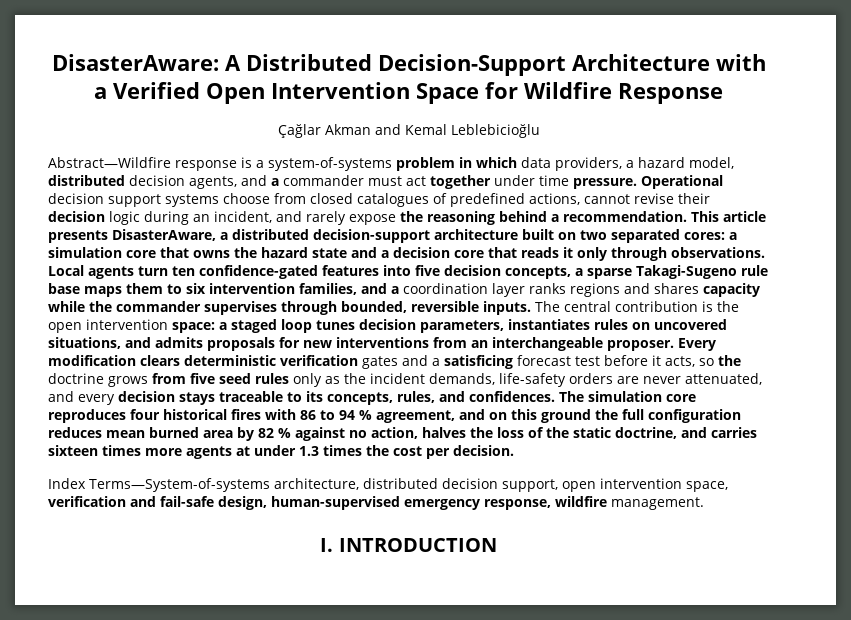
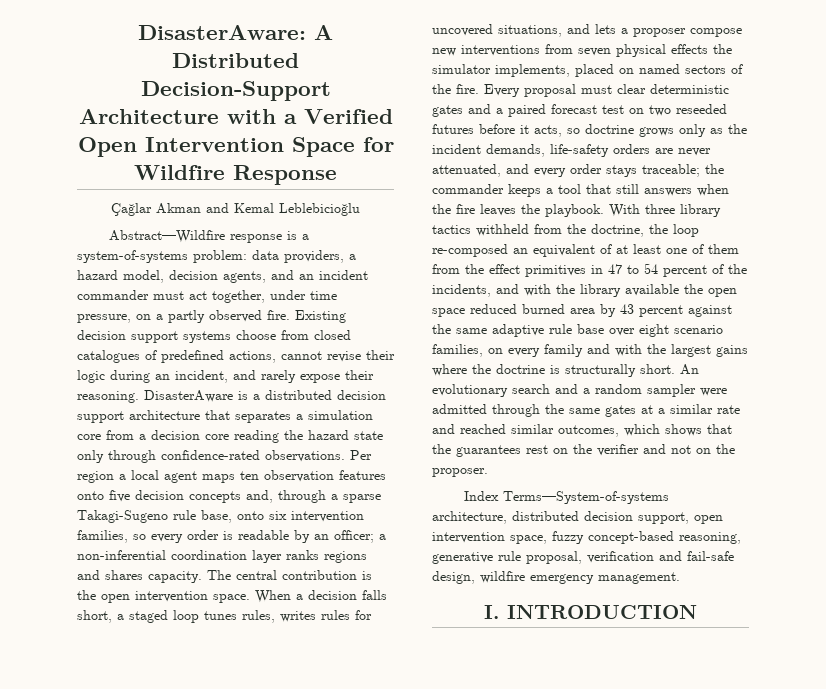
- Abstract—Wildfire response is a system-of-systems problem in which data providers, a hazard model, distributed decision agents, and a commander must act together under time pressure. Operational decision support systems choose from closed catalogues of predefined actions, cannot revise their decision logic during an incident, and rarely expose the reasoning behind a recommendation. This article presents DisasterAware, a distributed decision-support architecture built on two separated cores: a simulation core that owns the hazard state and a decision core that reads it only through observations. Local agents turn ten confidence-gated features into five decision concepts, a sparse Takagi-Sugeno rule base maps them to six intervention families, and a coordination layer ranks regions and shares capacity while the commander supervises through bounded, reversible inputs.
+ Abstract—Wildfire response is a system-of-systems problem: data providers, a hazard model, decision agents, and an incident commander must act together, under time pressure, on a partly observed fire. Existing decision support systems choose from closed catalogues of predefined actions, cannot revise their logic during an incident, and rarely expose their reasoning. DisasterAware is a distributed decision support architecture that separates a simulation core from a decision core reading the hazard state only through confidence-rated observations. Per region a local agent maps ten observation features onto five decision concepts and, through a sparse Takagi-Sugeno rule base, onto six intervention families, so every order is readable by an officer; a non-inferential coordination layer ranks regions and shares capacity.
- The central contribution is the open intervention space: a staged loop tunes decision parameters, instantiates rules on uncovered situations, and admits proposals for new interventions from an interchangeable proposer. Every modification clears deterministic verification gates and a satisficing forecast test before it acts, so the doctrine grows from five seed rules only as the incident demands, life-safety orders are never attenuated, and every decision stays traceable to its concepts, rules, and confidences. The simulation core reproduces four historical fires with 86 to 94 % agreement, and on this ground the full configuration reduces mean burned area by 82 % against no action, halves the loss of the static doctrine, and carries sixteen times more agents at under 1.3 times the cost per decision.
+ The central contribution is the open intervention space. When a decision falls short, a staged loop tunes rules, writes rules for uncovered situations, and lets a proposer compose new interventions from seven physical effects the simulator implements, placed on named sectors of the fire. Every proposal must clear deterministic gates and a paired forecast test on two reseeded futures before it acts, so doctrine grows only as the incident demands, life-safety orders are never attenuated, and every order stays traceable; the commander keeps a tool that still answers when the fire leaves the playbook. With three library tactics withheld from the doctrine, the loop re-composed an equivalent of at least one of them from the effect primitives in 47 to 54 percent of the incidents, and with the library available the open space reduced burned area by 43 percent against the same adaptive rule base over eight scenario families, on every family and with the largest gains where the doctrine is structurally short. An evolutionary search and a random sampler were admitted through the same gates at a similar rate and reached similar outcomes, which shows that the guarantees rest on the verifier and not on the proposer.
- Index Terms—System-of-systems architecture, distributed decision support, open intervention space, verification and fail-safe design, human-supervised emergency response, wildfire management.
+ Index Terms—System-of-systems architecture, distributed decision support, open intervention space, fuzzy concept-based reasoning, generative rule proposal, verification and fail-safe design, wildfire emergency management.

